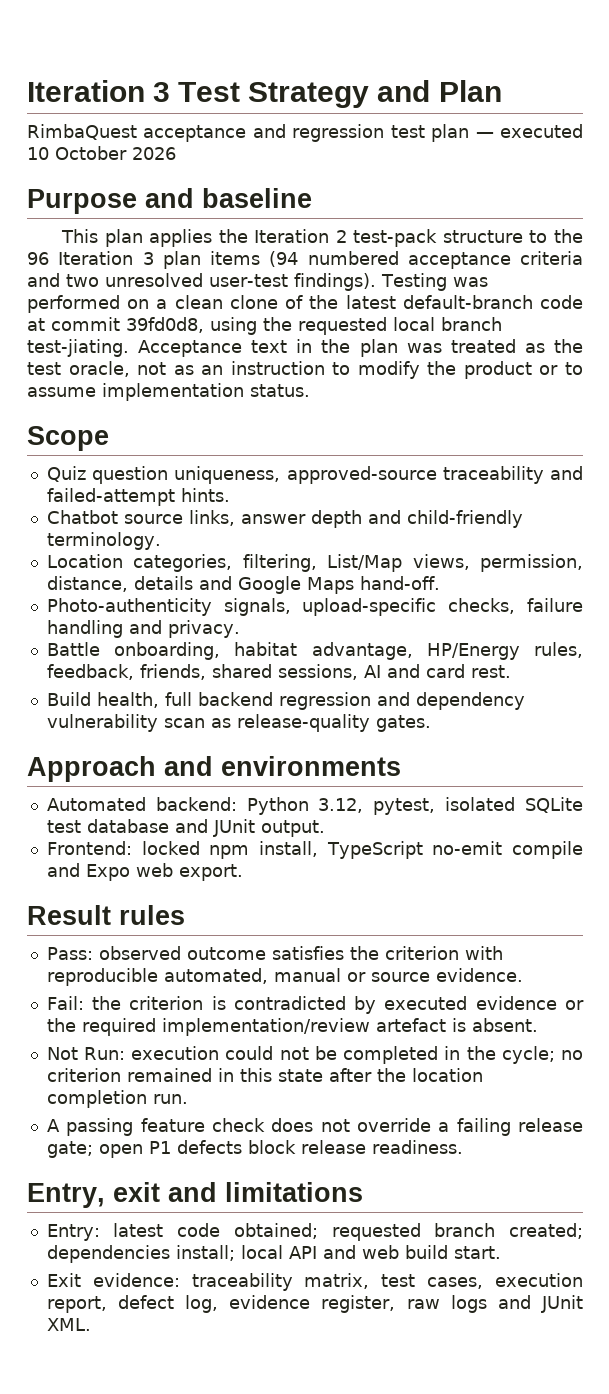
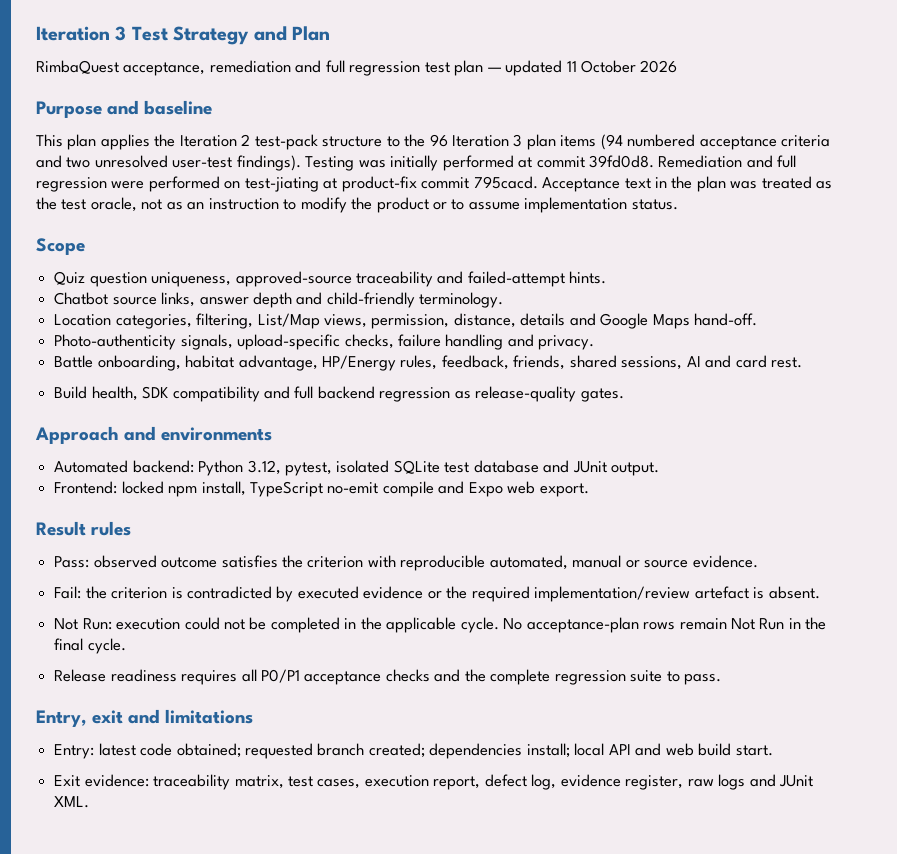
- RimbaQuest acceptance and regression test plan — executed 10 October 2026
+ RimbaQuest acceptance, remediation and full regression test plan — updated 11 October 2026
- Testing was performed on a clean clone of the latest default-branch code at commit 39fd0d8, using the requested local branch test-jiating.
+ Testing was initially performed at commit 39fd0d8. Remediation and full regression were performed on test-jiating at product-fix commit 795cacd.
- Build health, full backend regression and dependency vulnerability scan as release-quality gates.
+ Build health, SDK compatibility and full backend regression as release-quality gates.
- Not Run: execution could not be completed in the cycle; no criterion remained in this state after the location completion run.
- A passing feature check does not override a failing release gate; open P1 defects block release readiness.
+ Not Run: execution could not be completed in the applicable cycle. No acceptance-plan rows remain Not Run in the final cycle.
+ Release readiness requires all P0/P1 acceptance checks and the complete regression suite to pass.

